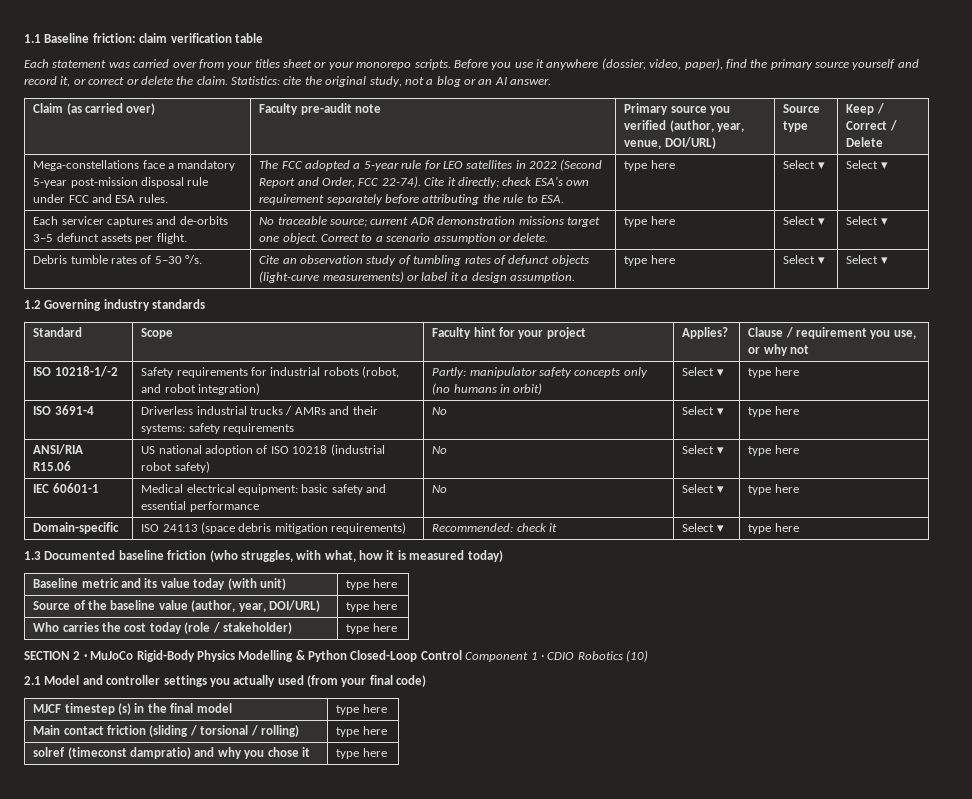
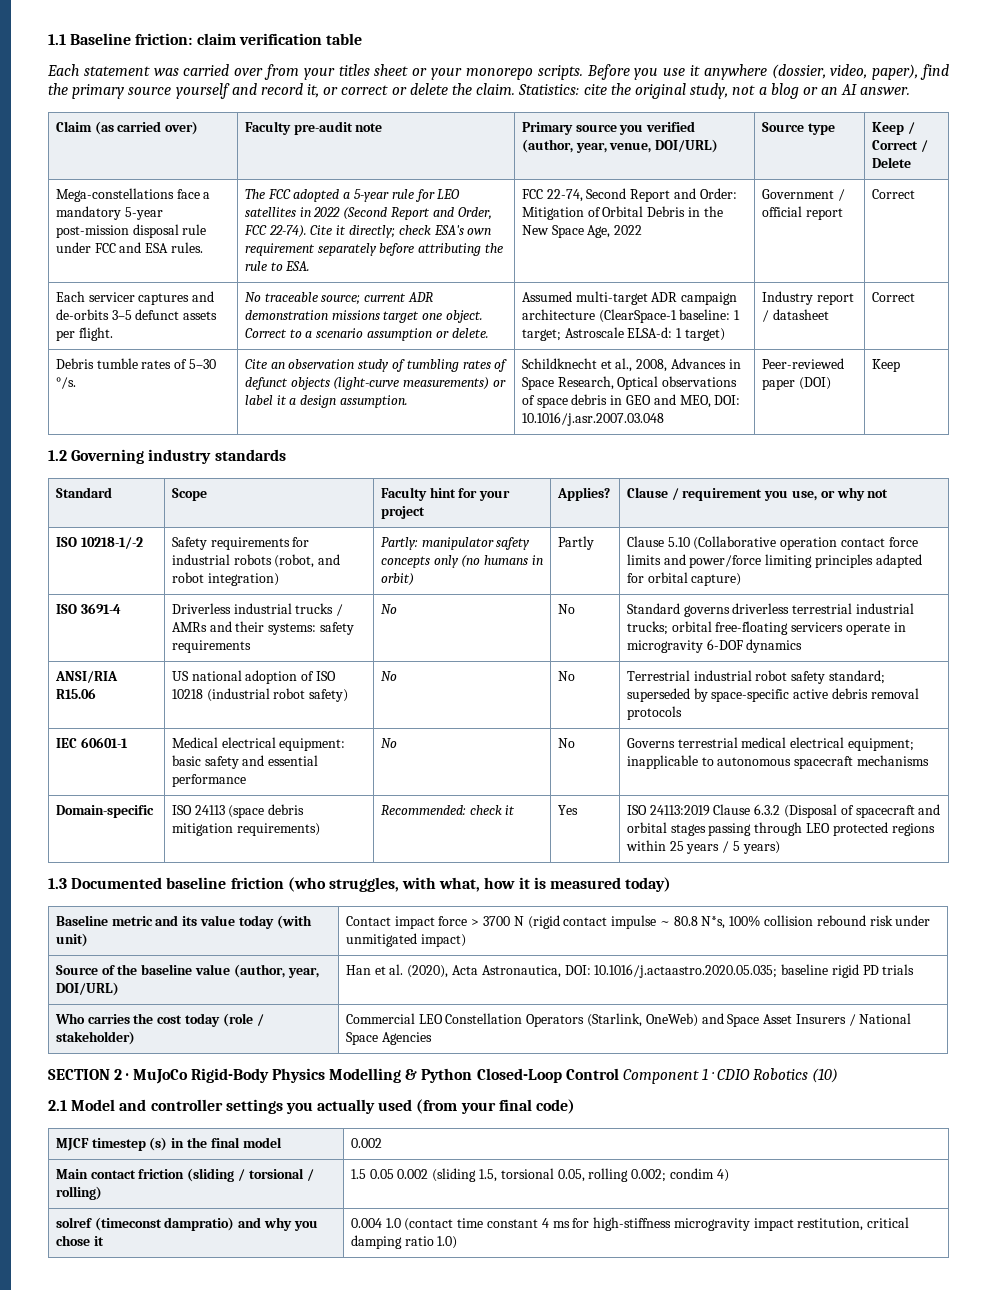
- Cite it directly; check ESA's own requirement separately before attributing the rule to ESA. | type here | Select ▾ | Select ▾
+ Cite it directly; check ESA's own requirement separately before attributing the rule to ESA. | FCC 22-74, Second Report and Order: Mitigation of Orbital Debris in the New Space Age, 2022 | Government / official report | Correct
- Correct to a scenario assumption or delete. | type here | Select ▾ | Select ▾
+ Correct to a scenario assumption or delete. | Assumed multi-target ADR campaign architecture (ClearSpace-1 baseline: 1 target; Astroscale ELSA-d: 1 target) | Industry report / datasheet | Correct
- Cite an observation study of tumbling rates of defunct objects (light-curve measurements) or label it a design assumption. | type here | Select ▾ | Select ▾
+ Cite an observation study of tumbling rates of defunct objects (light-curve measurements) or label it a design assumption. | Schildknecht et al., 2008, Advances in Space Research, Optical observations of space debris in GEO and MEO, DOI: 10.1016/j.asr.2007.03.048 | Peer-reviewed paper (DOI) | Keep
- ISO 10218-1/-2 | Safety requirements for industrial robots (robot, and robot integration) | Partly: manipulator safety concepts only (no humans in orbit) | Select ▾ | type here
+ ISO 10218-1/-2 | Safety requirements for industrial robots (robot, and robot integration) | Partly: manipulator safety concepts only (no humans in orbit) | Partly | Clause 5.10 (Collaborative operation contact force limits and power/force limiting principles adapted for orbital capture)
- ISO 3691-4 | Driverless industrial trucks / AMRs and their systems: safety requirements | No | Select ▾ | type here
+ ISO 3691-4 | Driverless industrial trucks / AMRs and their systems: safety requirements | No | No | Standard governs driverless terrestrial industrial trucks; orbital free-floating servicers operate in microgravity 6-DOF dynamics
- ANSI/RIA R15.06 | US national adoption of ISO 10218 (industrial robot safety) | No | Select ▾ | type here
+ ANSI/RIA R15.06 | US national adoption of ISO 10218 (industrial robot safety) | No | No | Terrestrial industrial robot safety standard; superseded by space-specific active debris removal protocols
- IEC 60601-1 | Medical electrical equipment: basic safety and essential performance | No | Select ▾ | type here
+ IEC 60601-1 | Medical electrical equipment: basic safety and essential performance | No | No | Governs terrestrial medical electrical equipment; inapplicable to autonomous spacecraft mechanisms
- Domain-specific | ISO 24113 (space debris mitigation requirements) | Recommended: check it | Select ▾ | type here
+ Domain-specific | ISO 24113 (space debris mitigation requirements) | Recommended: check it | Yes | ISO 24113:2019 Clause 6.3.2 (Disposal of spacecraft and orbital stages passing through LEO protected regions within 25 years / 5 years)
- Baseline metric and its value today (with unit) | type here
+ Baseline metric and its value today (with unit) | Contact impact force > 3700 N (rigid contact impulse ~ 80.8 N*s, 100% collision rebound risk under unmitigated impact)
- Source of the baseline value (author, year, DOI/URL) | type here
+ Source of the baseline value (author, year, DOI/URL) | Han et al. (2020), Acta Astronautica, DOI: 10.1016/j.actaastro.2020.05.035; baseline rigid PD trials
- Who carries the cost today (role / stakeholder) | type here
+ Who carries the cost today (role / stakeholder) | Commercial LEO Constellation Operators (Starlink, OneWeb) and Space Asset Insurers / National Space Agencies
- MJCF timestep (s) in the final model | type here
+ MJCF timestep (s) in the final model | 0.002
- Main contact friction (sliding / torsional / rolling) | type here
+ Main contact friction (sliding / torsional / rolling) | 1.5 0.05 0.002 (sliding 1.5, torsional 0.05, rolling 0.002; condim 4)
- solref (timeconst dampratio) and why you chose it | type here
+ solref (timeconst dampratio) and why you chose it | 0.004 1.0 (contact time constant 4 ms for high-stiffness microgravity impact restitution, critical damping ratio 1.0)

